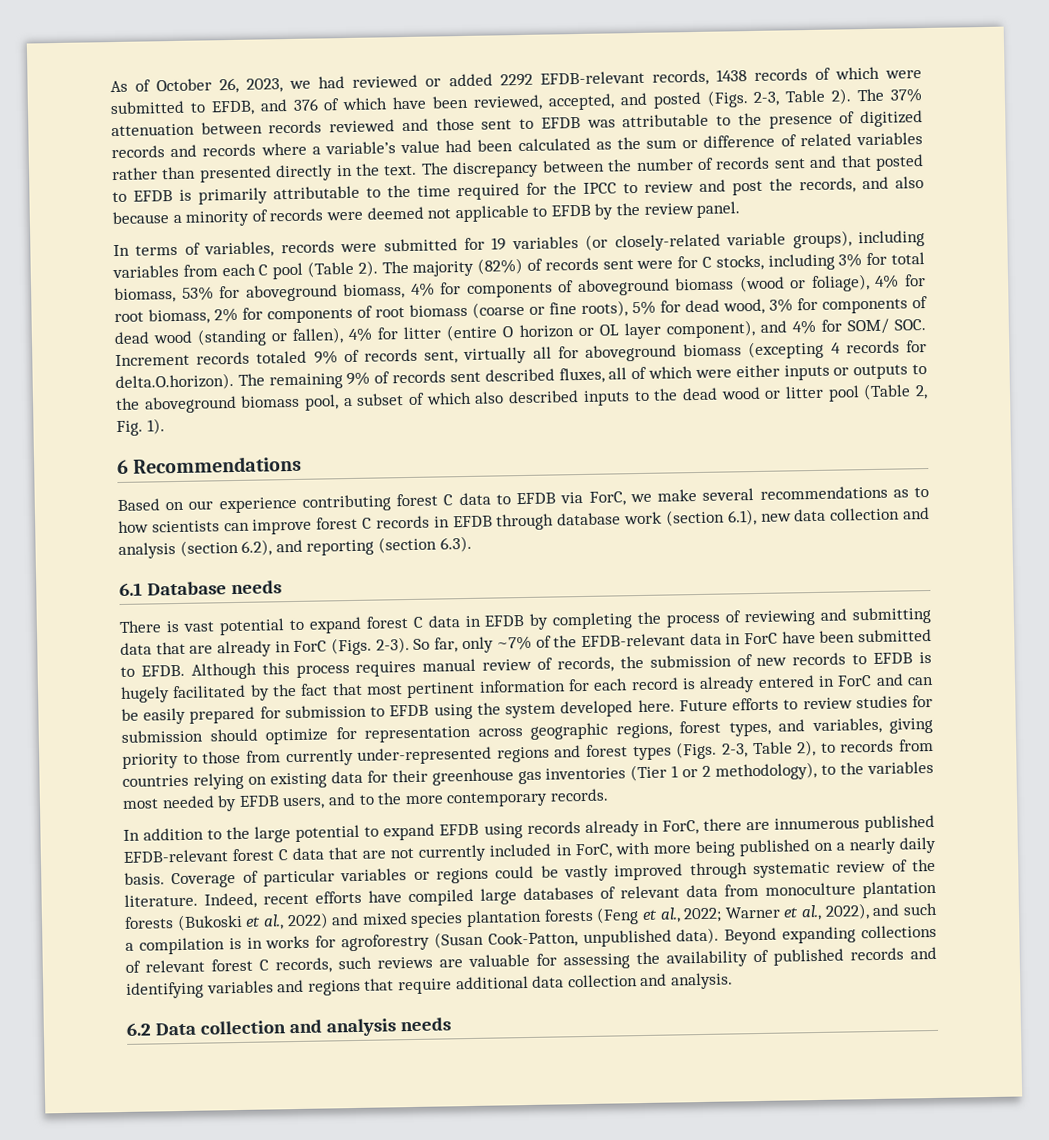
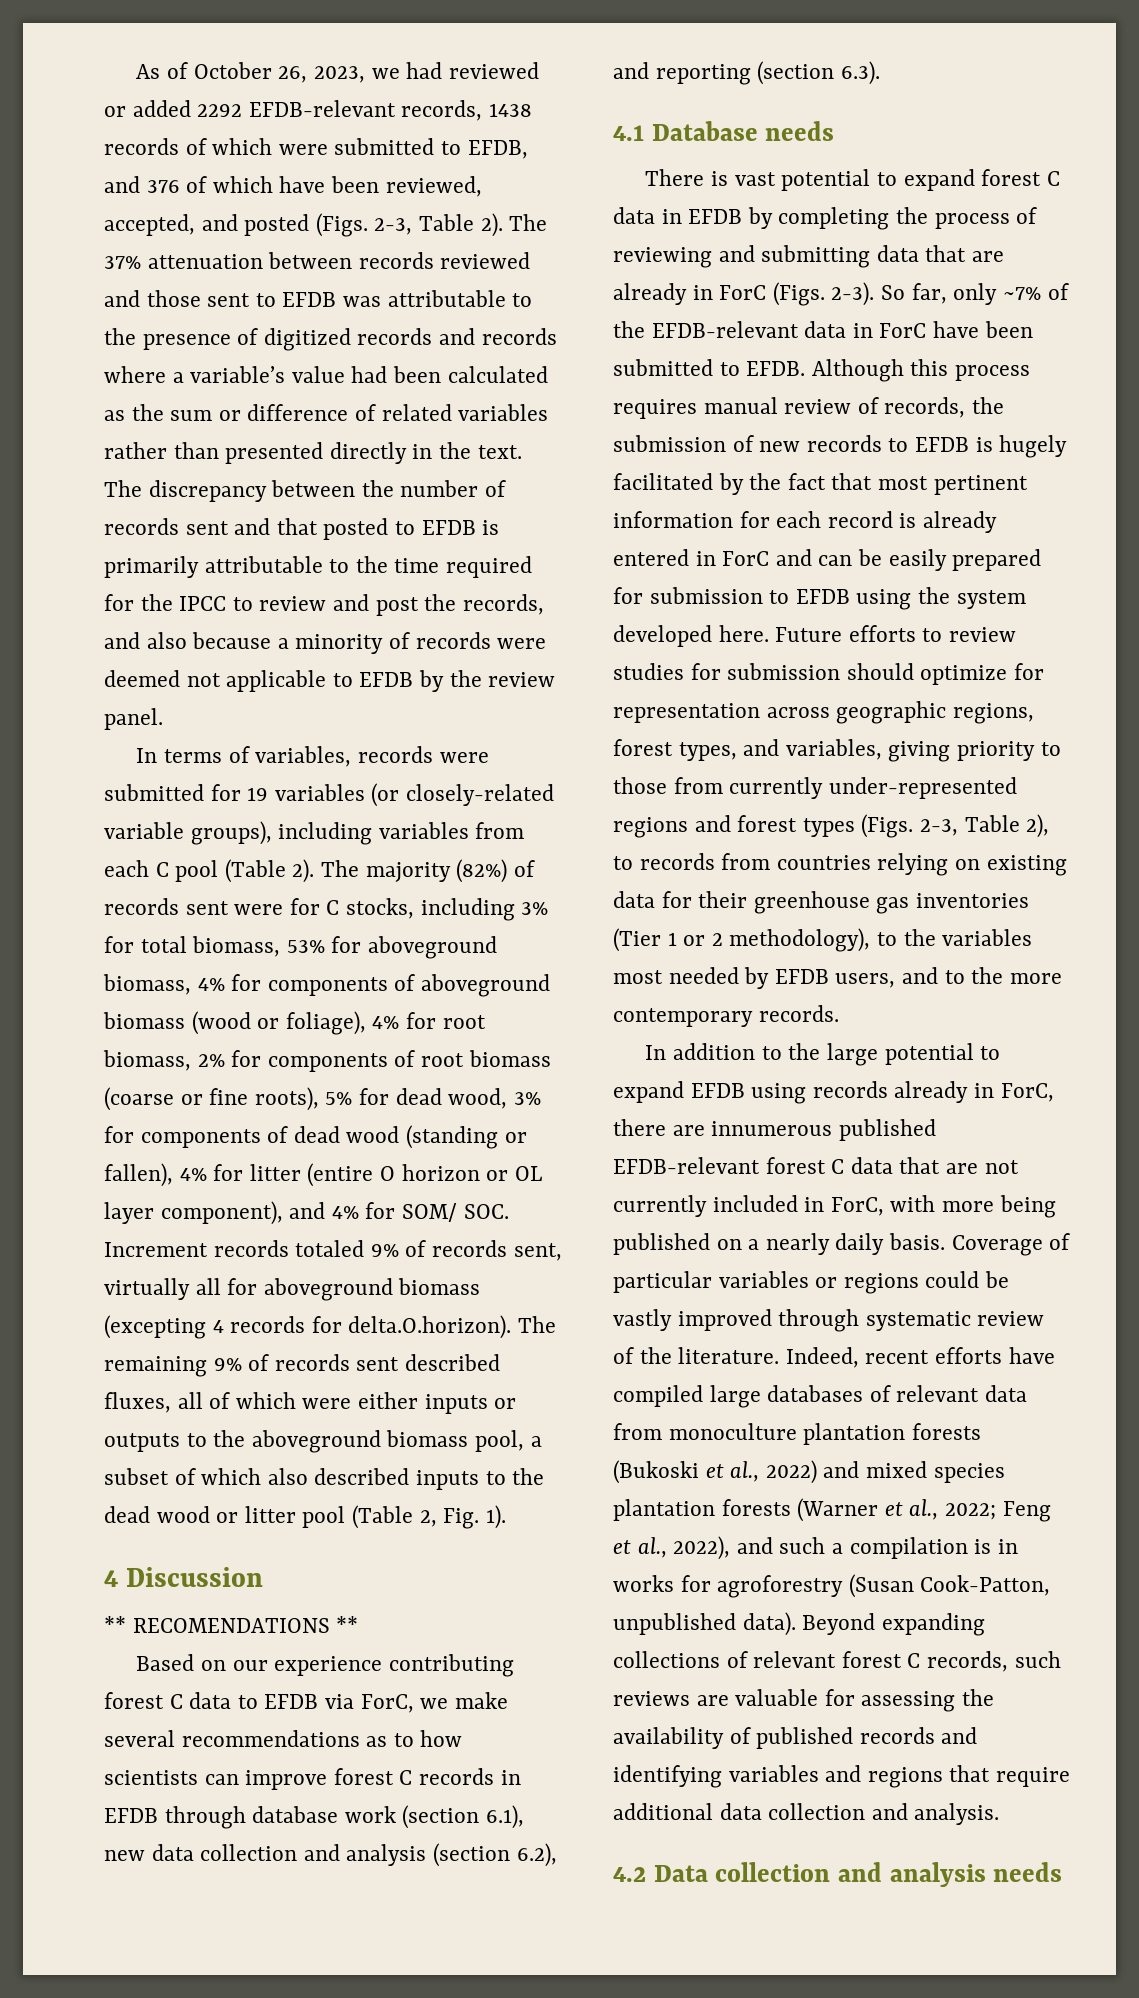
- 6 Recommendations
+ 4 Discussion
+ ** RECOMENDATIONS **
- 6.1 Database needs
+ 4.1 Database needs
- Indeed, recent efforts have compiled large databases of relevant data from monoculture plantation forests (Bukoski et al., 2022) and mixed species plantation forests (Feng et al., 2022; Warner et al., 2022), and such a compilation is in works for agroforestry (Susan Cook-Patton, unpublished data).
+ Indeed, recent efforts have compiled large databases of relevant data from monoculture plantation forests (Bukoski et al., 2022) and mixed species plantation forests (Warner et al., 2022; Feng et al., 2022), and such a compilation is in works for agroforestry (Susan Cook-Patton, unpublished data).
- 6.2 Data collection and analysis needs
+ 4.2 Data collection and analysis needs

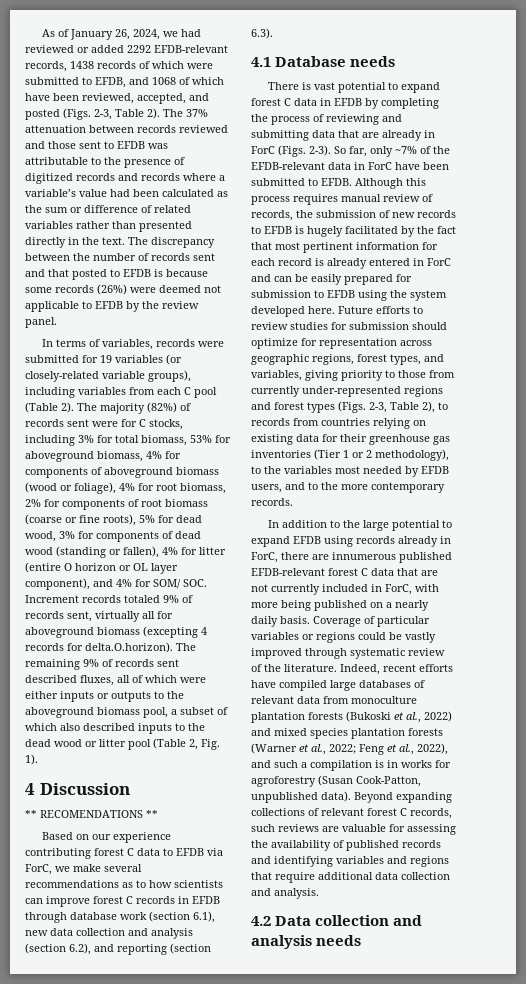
- As of October 26, 2023, we had reviewed or added 2292 EFDB-relevant records, 1438 records of which were submitted to EFDB, and 376 of which have been reviewed, accepted, and posted (Figs. 2-3, Table 2).
+ As of January 26, 2024, we had reviewed or added 2292 EFDB-relevant records, 1438 records of which were submitted to EFDB, and 1068 of which have been reviewed, accepted, and posted (Figs. 2-3, Table 2).
- The discrepancy between the number of records sent and that posted to EFDB is primarily attributable to the time required for the IPCC to review and post the records, and also because a minority of records were deemed not applicable to EFDB by the review panel.
+ The discrepancy between the number of records sent and that posted to EFDB is because some records (26%) were deemed not applicable to EFDB by the review panel.

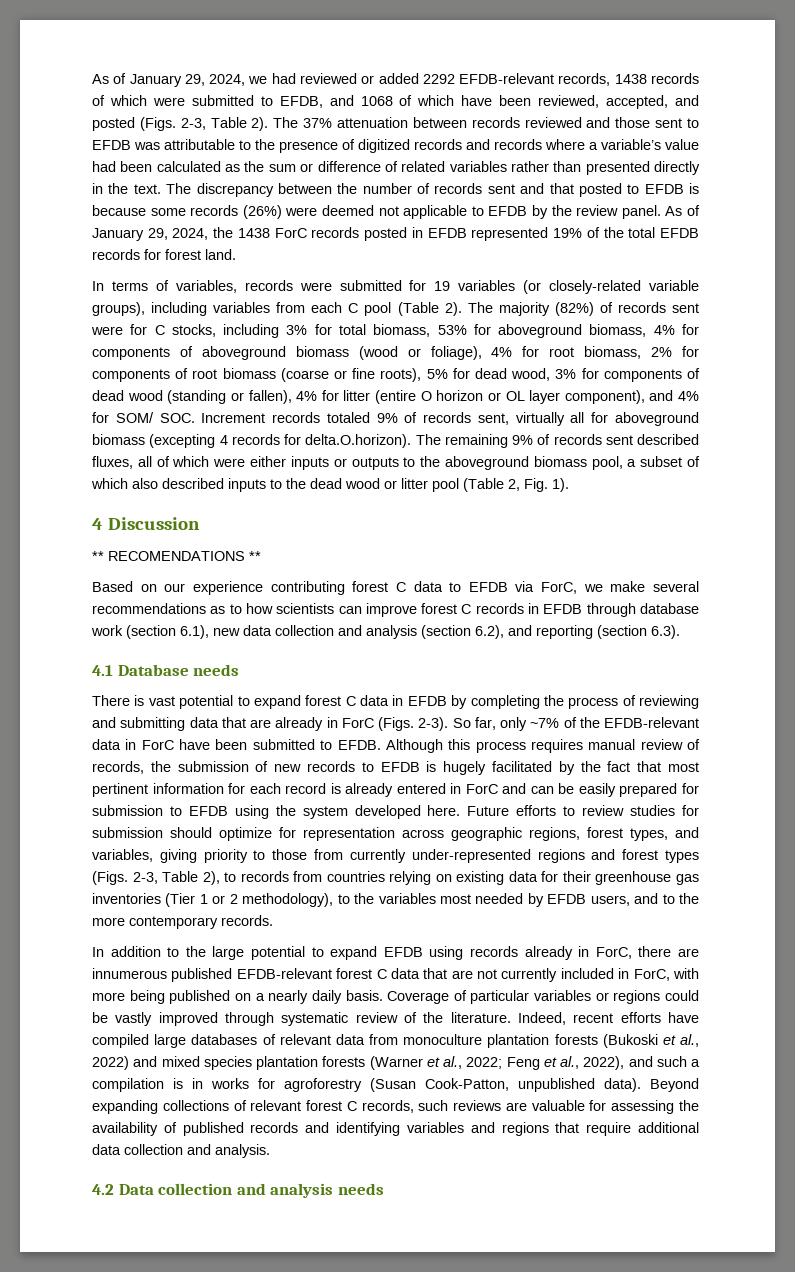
- As of January 26, 2024, we had reviewed or added 2292 EFDB-relevant records, 1438 records of which were submitted to EFDB, and 1068 of which have been reviewed, accepted, and posted (Figs. 2-3, Table 2).
+ As of January 29, 2024, we had reviewed or added 2292 EFDB-relevant records, 1438 records of which were submitted to EFDB, and 1068 of which have been reviewed, accepted, and posted (Figs. 2-3, Table 2).
+ As of January 29, 2024, the 1438 ForC records posted in EFDB represented 19% of the total EFDB records for forest land.

